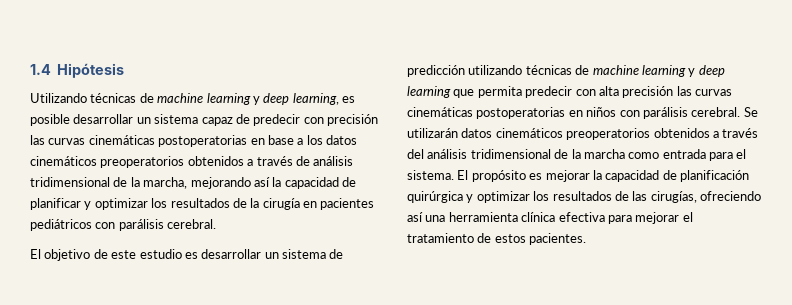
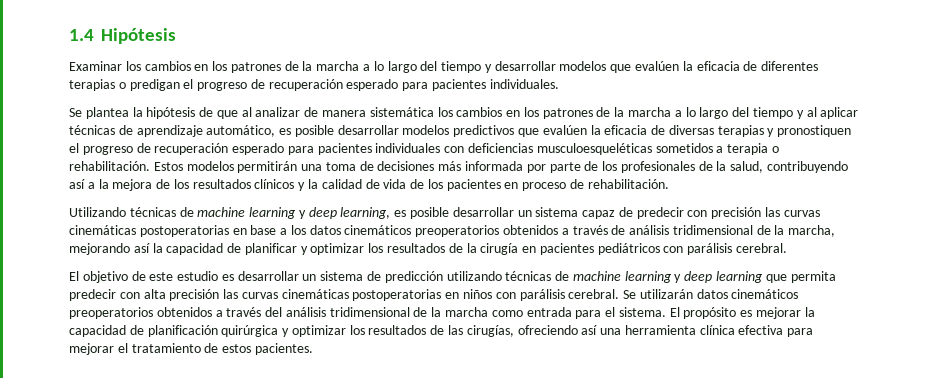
+ Examinar los cambios en los patrones de la marcha a lo largo del tiempo y desarrollar modelos que evalúen la eficacia de diferentes terapias o predigan el progreso de recuperación esperado para pacientes individuales.
+ Se plantea la hipótesis de que al analizar de manera sistemática los cambios en los patrones de la marcha a lo largo del tiempo y al aplicar técnicas de aprendizaje automático, es posible desarrollar modelos predictivos que evalúen la eficacia de diversas terapias y pronostiquen el progreso de recuperación esperado para pacientes individuales con deficiencias musculoesqueléticas sometidos a terapia o rehabilitación. Estos modelos permitirán una toma de decisiones más informada por parte de los profesionales de la salud, contribuyendo así a la mejora de los resultados clínicos y la calidad de vida de los pacientes en proceso de rehabilitación.

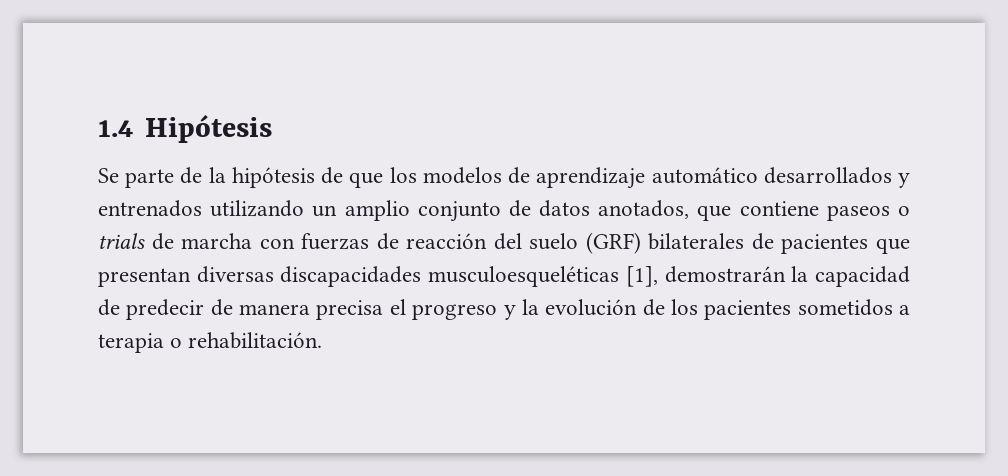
- Examinar los cambios en los patrones de la marcha a lo largo del tiempo y desarrollar modelos que evalúen la eficacia de diferentes terapias o predigan el progreso de recuperación esperado para pacientes individuales.
- Se plantea la hipótesis de que al analizar de manera sistemática los cambios en los patrones de la marcha a lo largo del tiempo y al aplicar técnicas de aprendizaje automático, es posible desarrollar modelos predictivos que evalúen la eficacia de diversas terapias y pronostiquen el progreso de recuperación esperado para pacientes individuales con deficiencias musculoesqueléticas sometidos a terapia o rehabilitación. Estos modelos permitirán una toma de decisiones más informada por parte de los profesionales de la salud, contribuyendo así a la mejora de los resultados clínicos y la calidad de vida de los pacientes en proceso de rehabilitación.
- Utilizando técnicas de machine learning y deep learning, es posible desarrollar un sistema capaz de predecir con precisión las curvas cinemáticas postoperatorias en base a los datos cinemáticos preoperatorios obtenidos a través de análisis tridimensional de la marcha, mejorando así la capacidad de planificar y optimizar los resultados de la cirugía en pacientes pediátricos con parálisis cerebral.
- El objetivo de este estudio es desarrollar un sistema de predicción utilizando técnicas de machine learning y deep learning que permita predecir con alta precisión las curvas cinemáticas postoperatorias en niños con parálisis cerebral. Se utilizarán datos cinemáticos preoperatorios obtenidos a través del análisis tridimensional de la marcha como entrada para el sistema. El propósito es mejorar la capacidad de planificación quirúrgica y optimizar los resultados de las cirugías, ofreciendo así una herramienta clínica efectiva para mejorar el tratamiento de estos pacientes.
+ Se parte de la hipótesis de que los modelos de aprendizaje automático desarrollados y entrenados utilizando un amplio conjunto de datos anotados, que contiene paseos o trials de marcha con fuerzas de reacción del suelo (GRF) bilaterales de pacientes que presentan diversas discapacidades musculoesqueléticas [1], demostrarán la capacidad de predecir de manera precisa el progreso y la evolución de los pacientes sometidos a terapia o rehabilitación.

